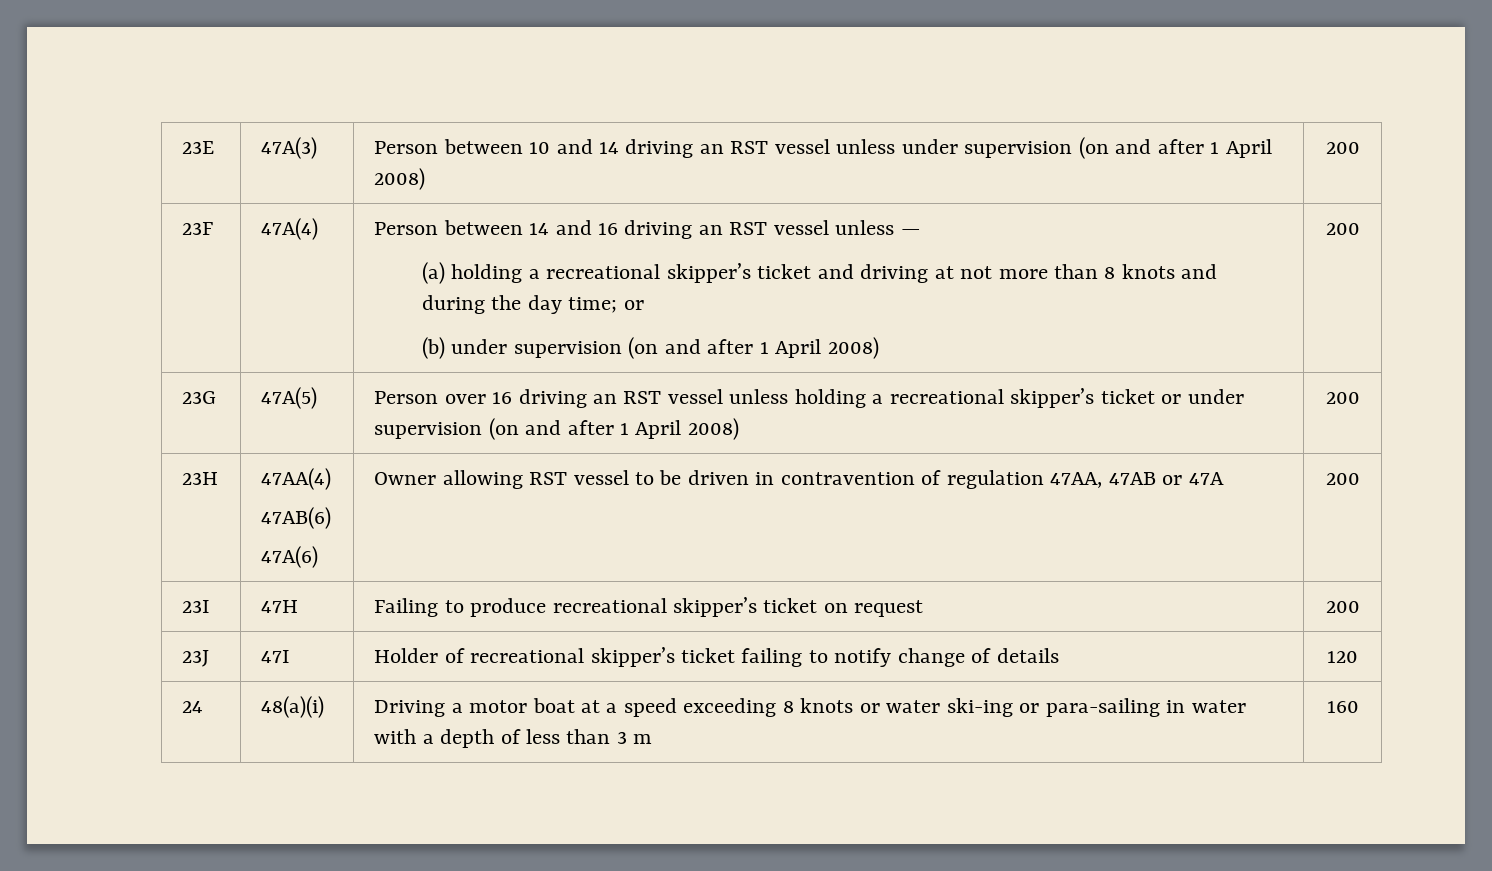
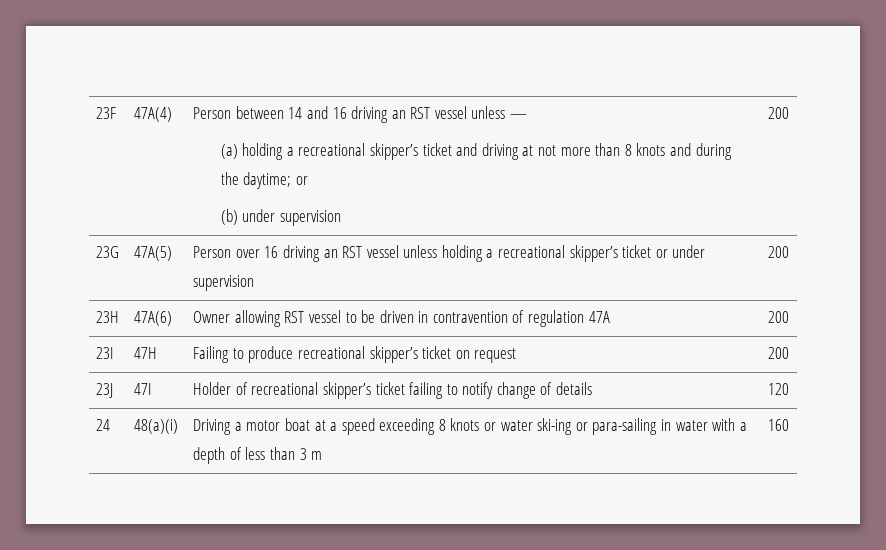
- 23E | 47A(3) | Person between 10 and 14 driving an RST vessel unless under supervision (on and after 1 April 2008) | 200
  23F | 47A(4) | Person between 14 and 16 driving an RST vessel unless —
- (a) holding a recreational skipper’s ticket and driving at not more than 8 knots and during the day time; or
- (b) under supervision (on and after 1 April 2008) | 200
+ (a) holding a recreational skipper’s ticket and driving at not more than 8 knots and during the daytime; or
+ (b) under supervision | 200
- 23G | 47A(5) | Person over 16 driving an RST vessel unless holding a recreational skipper’s ticket or under supervision (on and after 1 April 2008) | 200
+ 23G | 47A(5) | Person over 16 driving an RST vessel unless holding a recreational skipper’s ticket or under supervision | 200
- 23H | 47AA(4)
- 47AB(6)
- 47A(6) | Owner allowing RST vessel to be driven in contravention of regulation 47AA, 47AB or 47A | 200
+ 23H | 47A(6) | Owner allowing RST vessel to be driven in contravention of regulation 47A | 200

